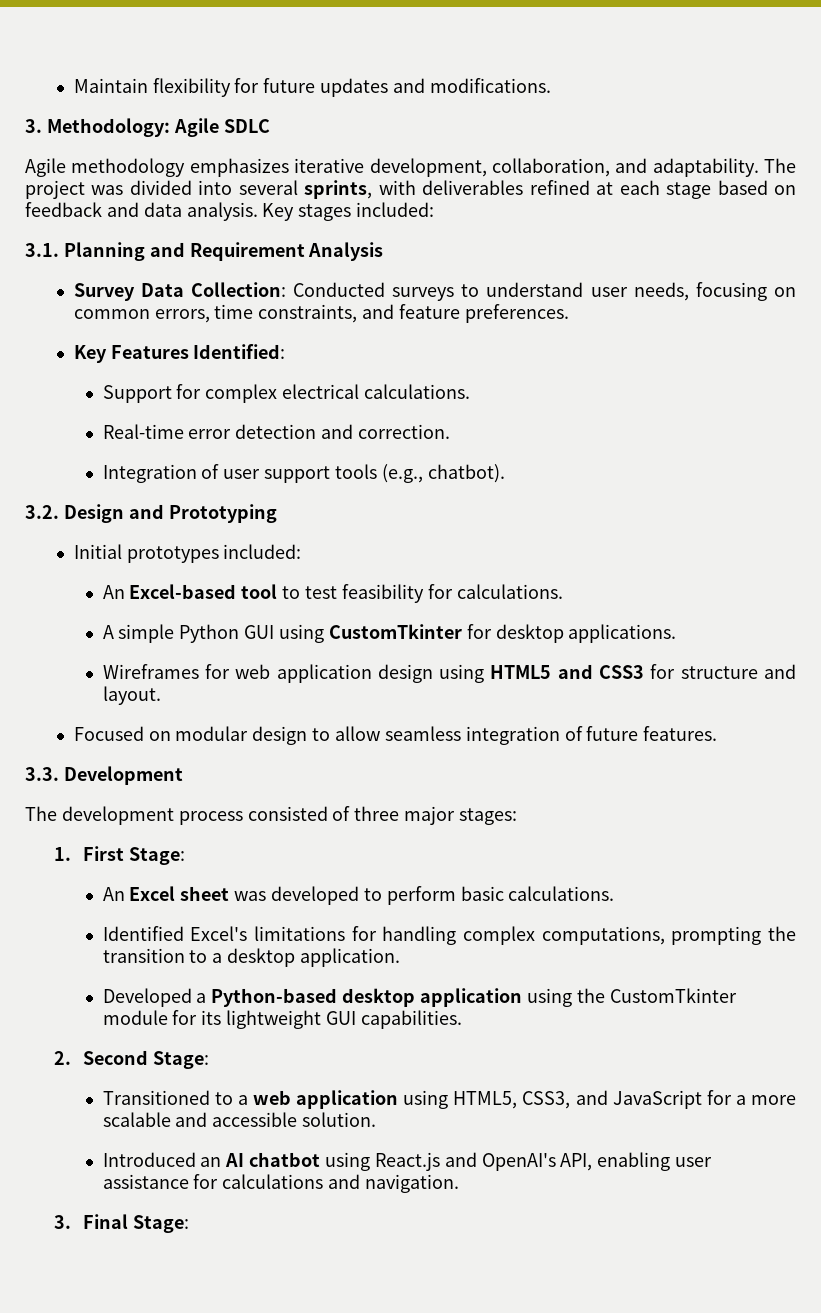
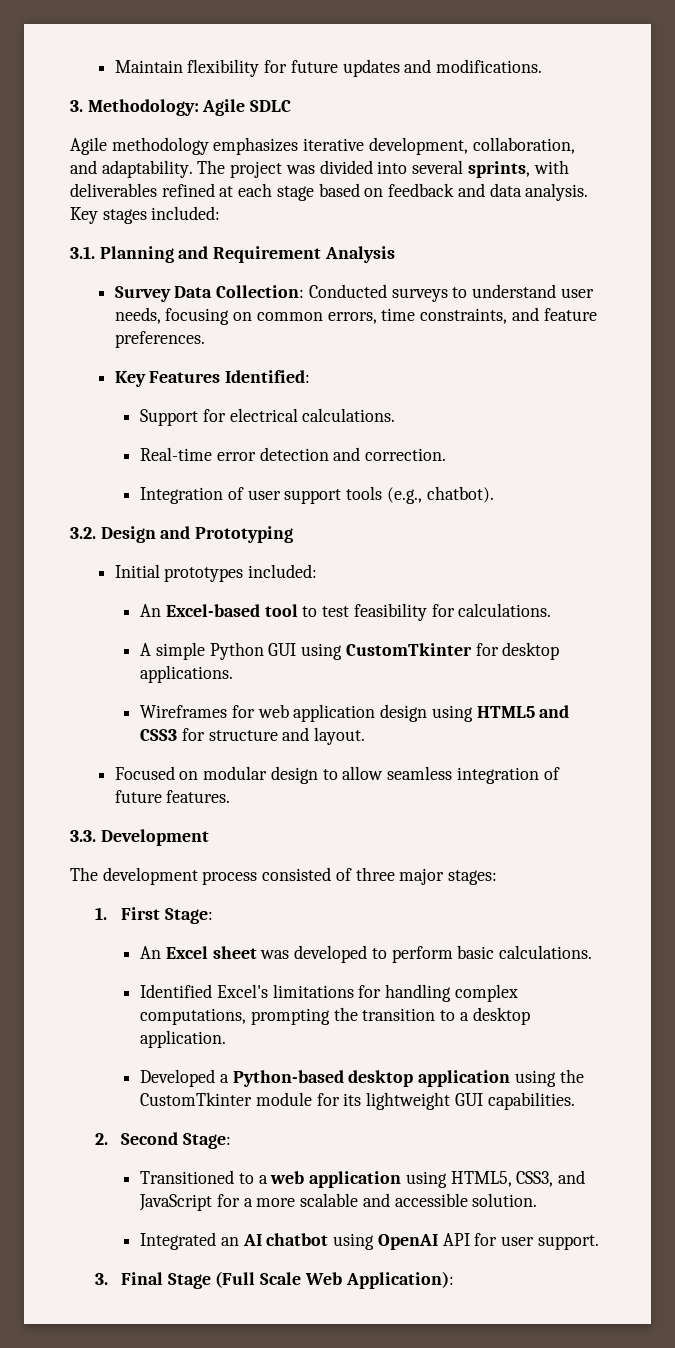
- Support for complex electrical calculations.
+ Support for electrical calculations.
- Introduced an AI chatbot using React.js and OpenAI's API, enabling user assistance for calculations and navigation.
- 3. Final Stage:
+ Integrated an AI chatbot using OpenAI API for user support.
+ 3. Final Stage (Full Scale Web Application):

